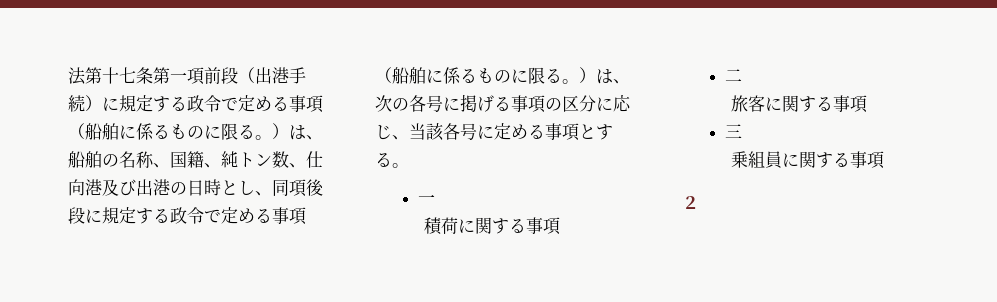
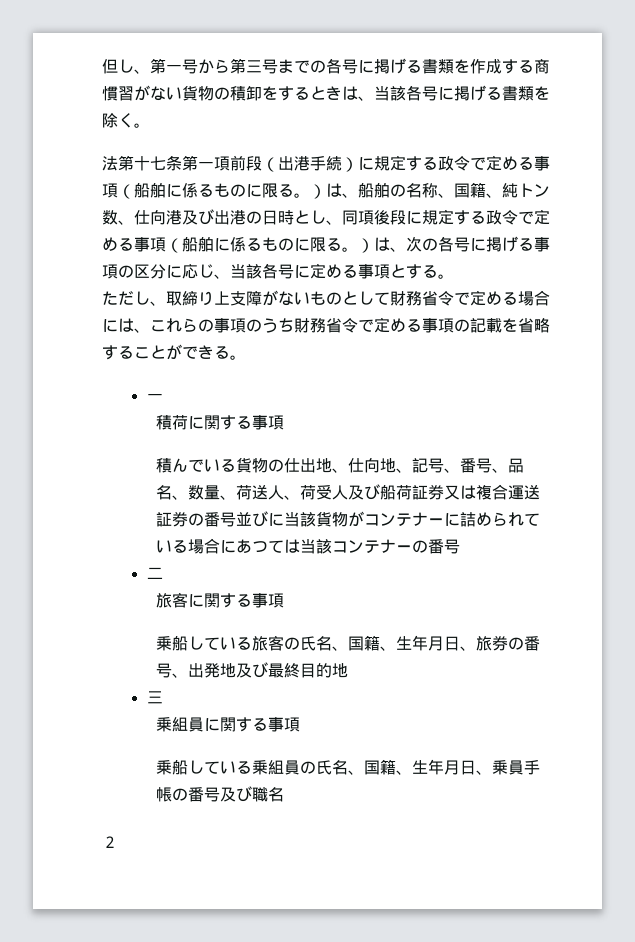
+ 但し、第一号から第三号までの各号に掲げる書類を作成する商慣習がない貨物の積卸をするときは、当該各号に掲げる書類を除く。
+ ただし、取締り上支障がないものとして財務省令で定める場合には、これらの事項のうち財務省令で定める事項の記載を省略することができる。
+ 積んでいる貨物の仕出地、仕向地、記号、番号、品名、数量、荷送人、荷受人及び船荷証券又は複合運送証券の番号並びに当該貨物がコンテナーに詰められている場合にあつては当該コンテナーの番号
+ 乗船している旅客の氏名、国籍、生年月日、旅券の番号、出発地及び最終目的地
+ 乗船している乗組員の氏名、国籍、生年月日、乗員手帳の番号及び職名

